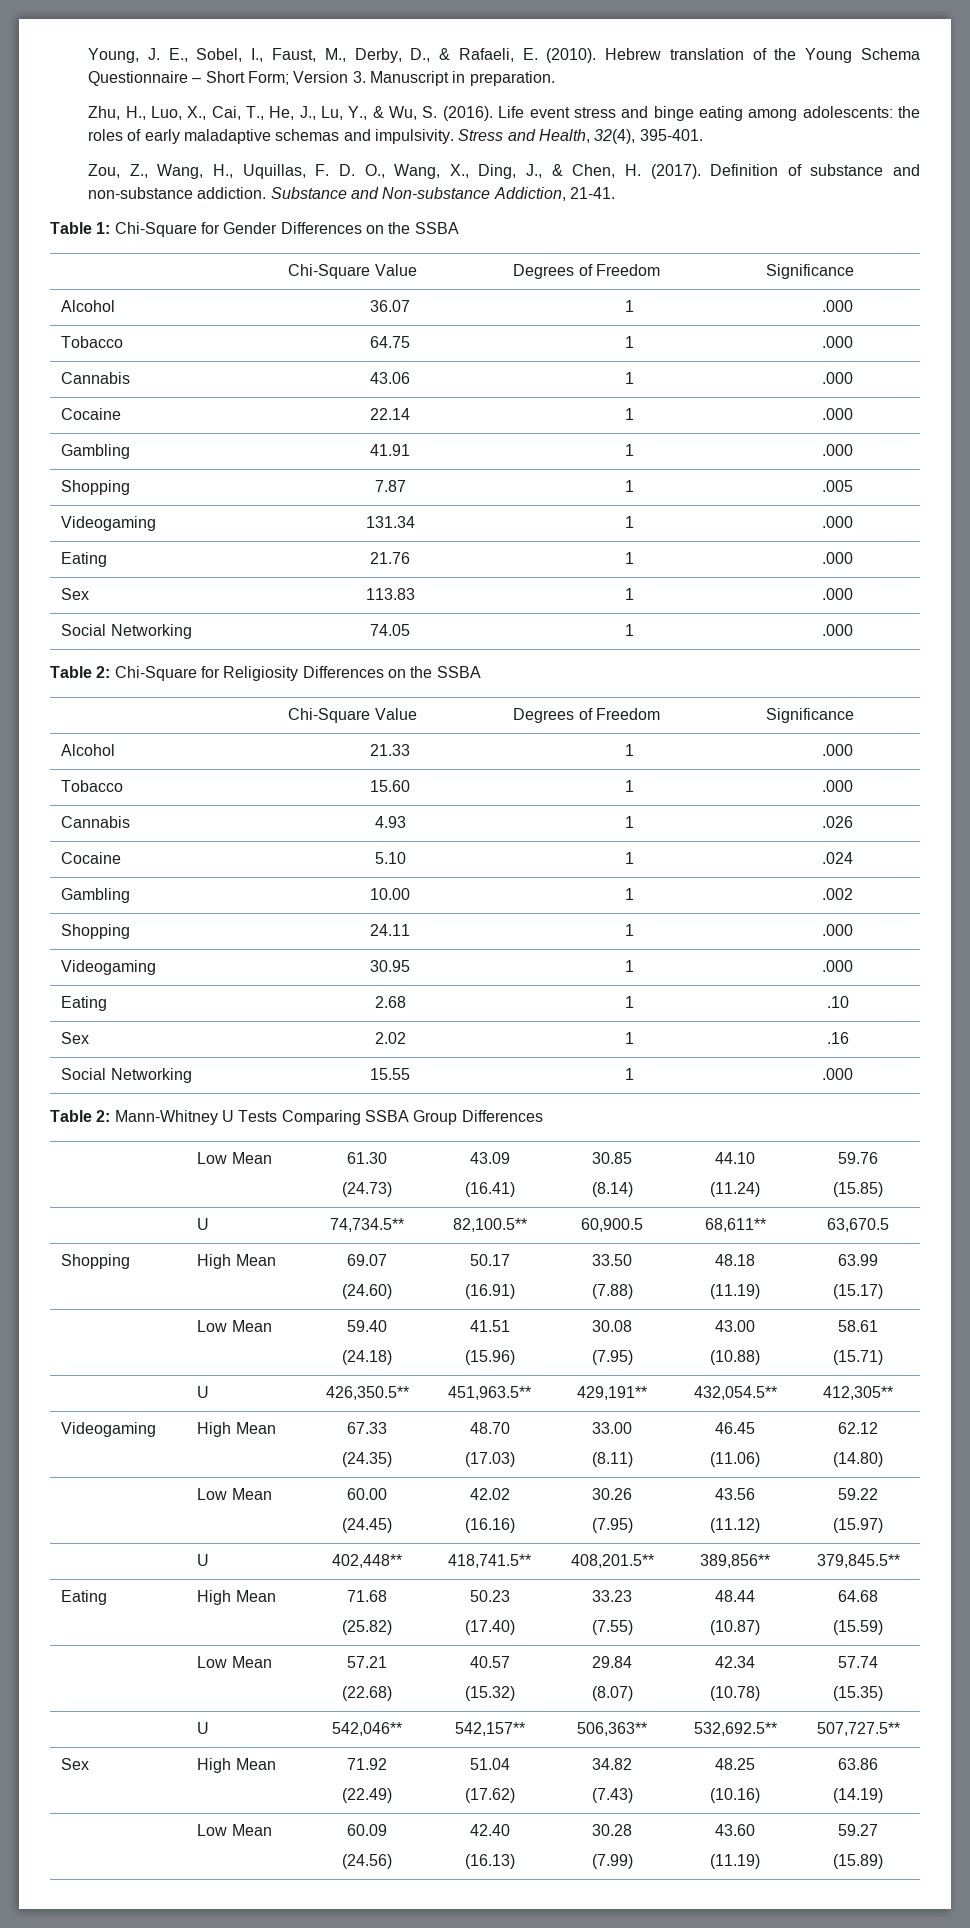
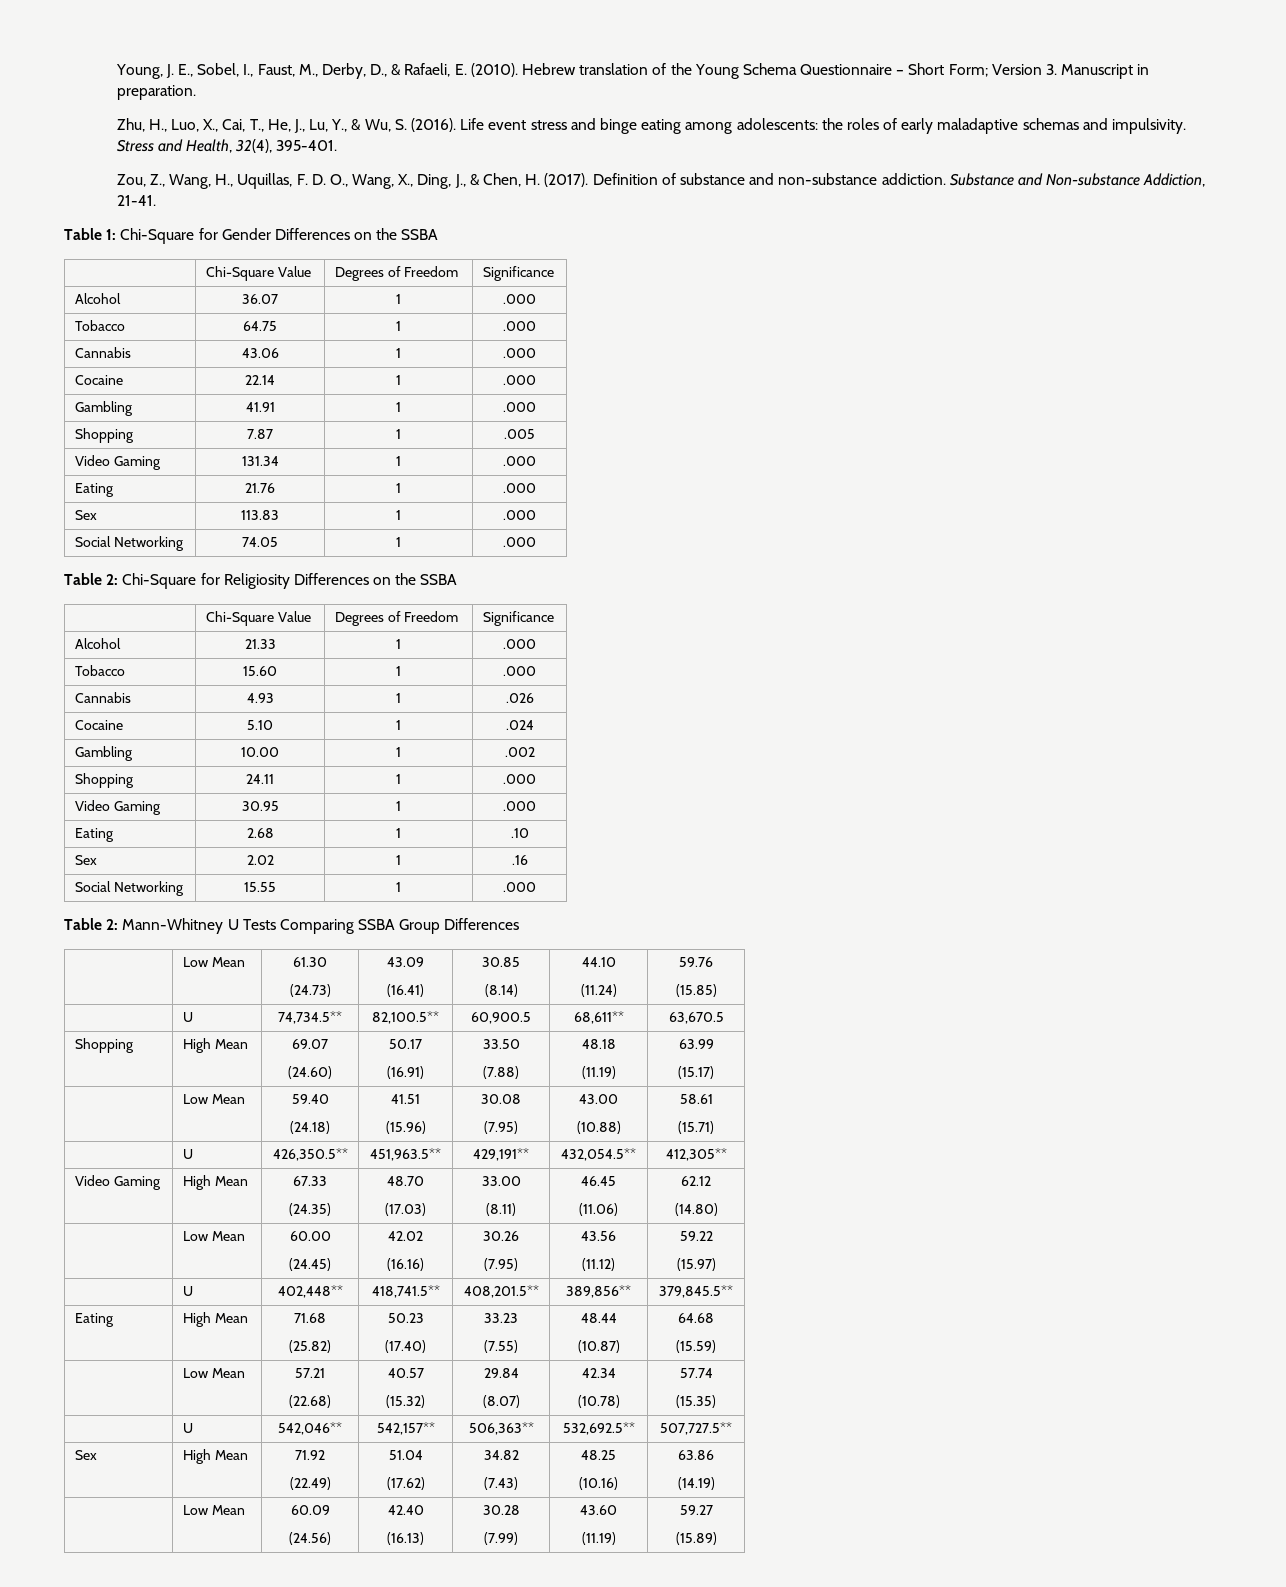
- Videogaming | 131.34 | 1 | .000
+ Video Gaming | 131.34 | 1 | .000
- Videogaming | 30.95 | 1 | .000
+ Video Gaming | 30.95 | 1 | .000
- Videogaming | High Mean | 67.33
+ Video Gaming | High Mean | 67.33

